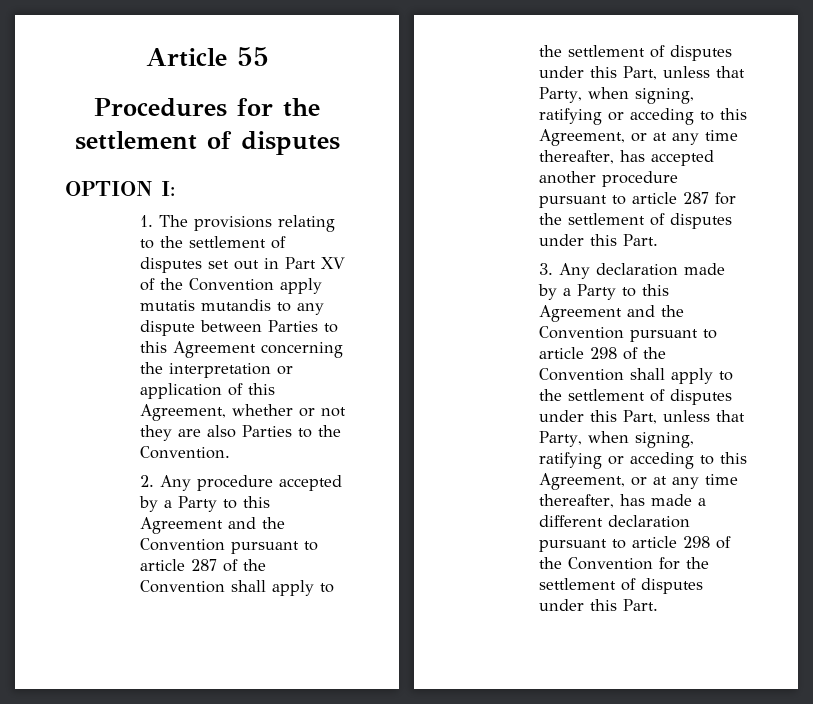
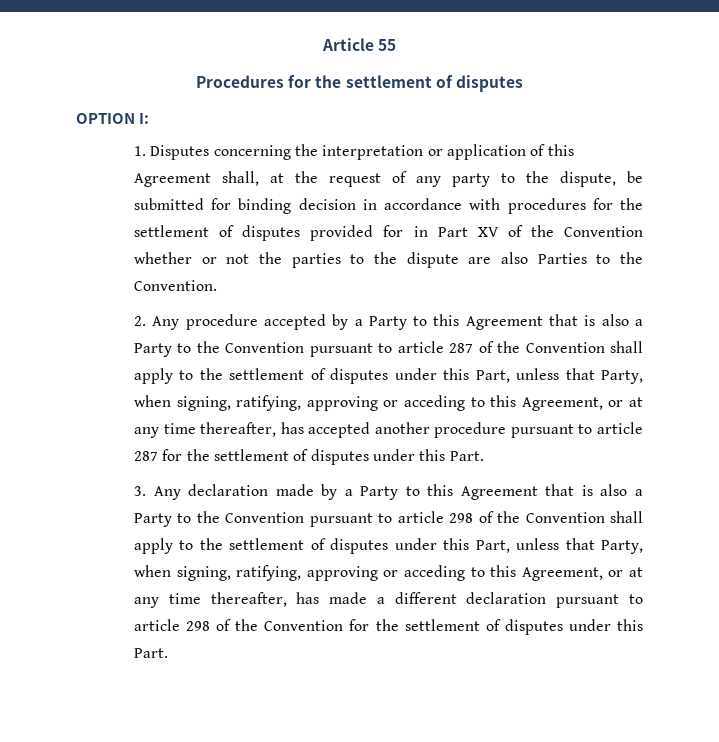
- 1. The provisions relating to the settlement of disputes set out in Part XV of the Convention apply mutatis mutandis to any dispute between Parties to this Agreement concerning the interpretation or application of this Agreement, whether or not they are also Parties to the Convention.
+ 1. Disputes concerning the interpretation or application of this Agreement shall, at the request of any party to the dispute, be submitted for binding decision in accordance with procedures for the settlement of disputes provided for in Part XV of the Convention whether or not the parties to the dispute are also Parties to the Convention.
- 2. Any procedure accepted by a Party to this Agreement and the Convention pursuant to article 287 of the Convention shall apply to the settlement of disputes under this Part, unless that Party, when signing, ratifying or acceding to this Agreement, or at any time thereafter, has accepted another procedure pursuant to article 287 for the settlement of disputes under this Part.
+ 2. Any procedure accepted by a Party to this Agreement that is also a Party to the Convention pursuant to article 287 of the Convention shall apply to the settlement of disputes under this Part, unless that Party, when signing, ratifying, approving or acceding to this Agreement, or at any time thereafter, has accepted another procedure pursuant to article 287 for the settlement of disputes under this Part.
- 3. Any declaration made by a Party to this Agreement and the Convention pursuant to article 298 of the Convention shall apply to the settlement of disputes under this Part, unless that Party, when signing, ratifying or acceding to this Agreement, or at any time thereafter, has made a different declaration pursuant to article 298 of the Convention for the settlement of disputes under this Part.
+ 3. Any declaration made by a Party to this Agreement that is also a Party to the Convention pursuant to article 298 of the Convention shall apply to the settlement of disputes under this Part, unless that Party, when signing, ratifying, approving or acceding to this Agreement, or at any time thereafter, has made a different declaration pursuant to article 298 of the Convention for the settlement of disputes under this Part.

